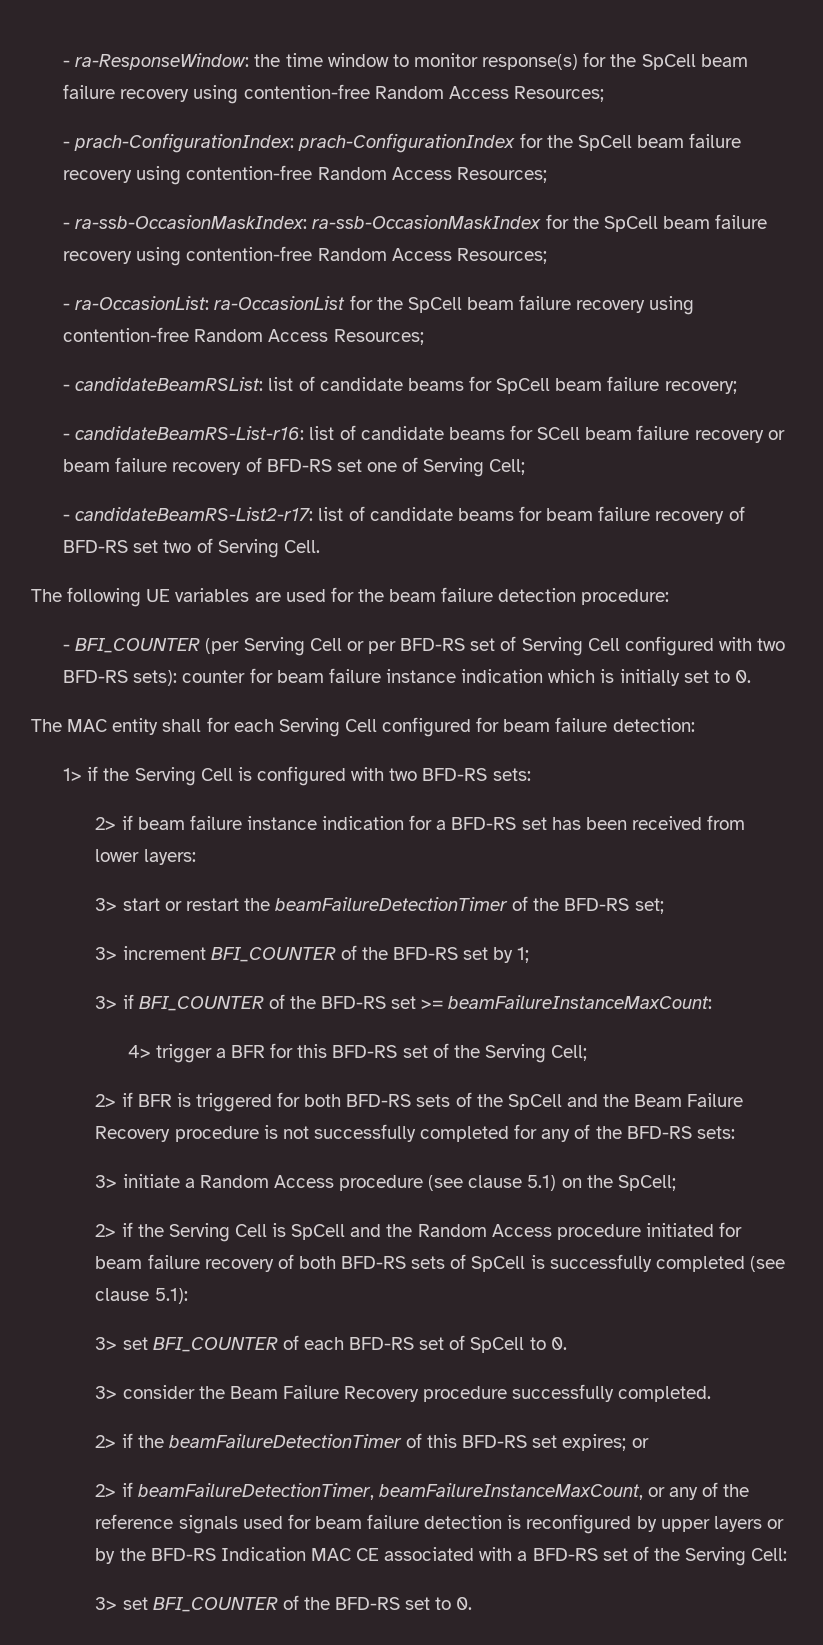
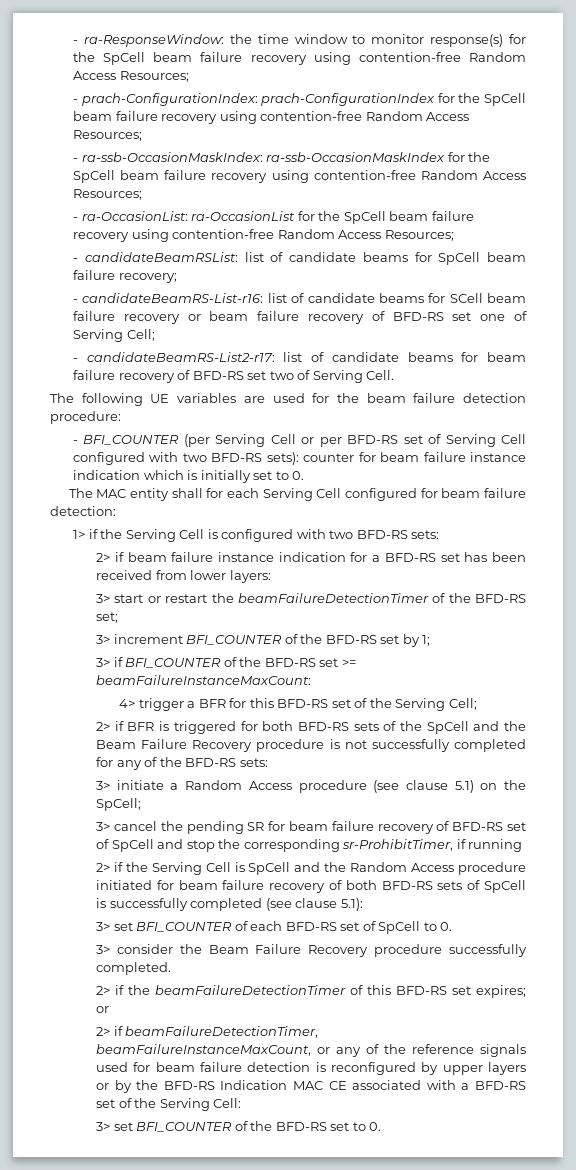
+ 3> cancel the pending SR for beam failure recovery of BFD-RS set of SpCell and stop the corresponding sr-ProhibitTimer, if running

